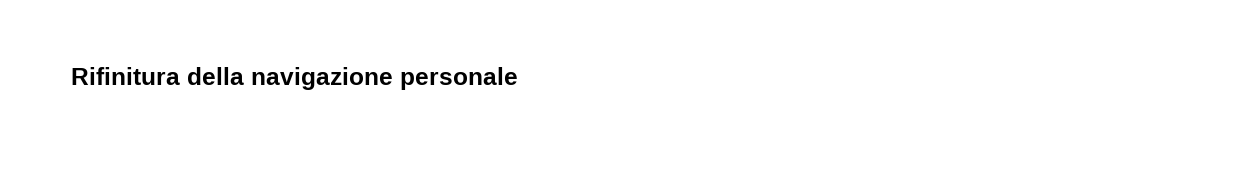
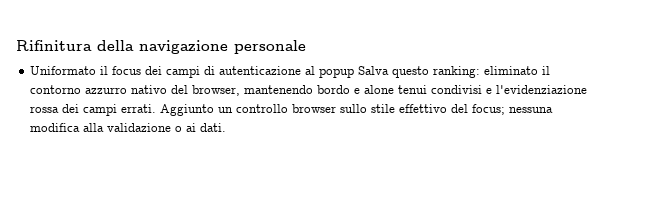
+ Uniformato il focus dei campi di autenticazione al popup Salva questo ranking: eliminato il contorno azzurro nativo del browser, mantenendo bordo e alone tenui condivisi e l'evidenziazione rossa dei campi errati. Aggiunto un controllo browser sullo stile effettivo del focus; nessuna modifica alla validazione o ai dati.

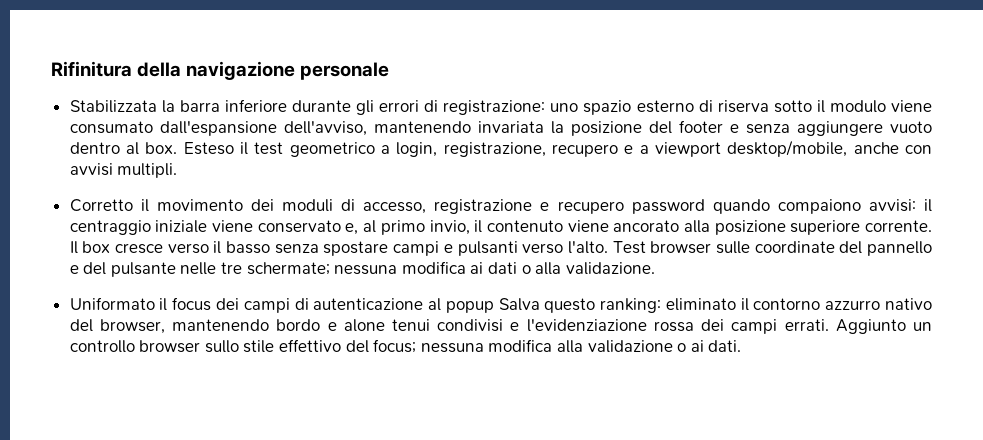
+ Stabilizzata la barra inferiore durante gli errori di registrazione: uno spazio esterno di riserva sotto il modulo viene consumato dall'espansione dell'avviso, mantenendo invariata la posizione del footer e senza aggiungere vuoto dentro al box. Esteso il test geometrico a login, registrazione, recupero e a viewport desktop/mobile, anche con avvisi multipli.
+ Corretto il movimento dei moduli di accesso, registrazione e recupero password quando compaiono avvisi: il centraggio iniziale viene conservato e, al primo invio, il contenuto viene ancorato alla posizione superiore corrente. Il box cresce verso il basso senza spostare campi e pulsanti verso l'alto. Test browser sulle coordinate del pannello e del pulsante nelle tre schermate; nessuna modifica ai dati o alla validazione.

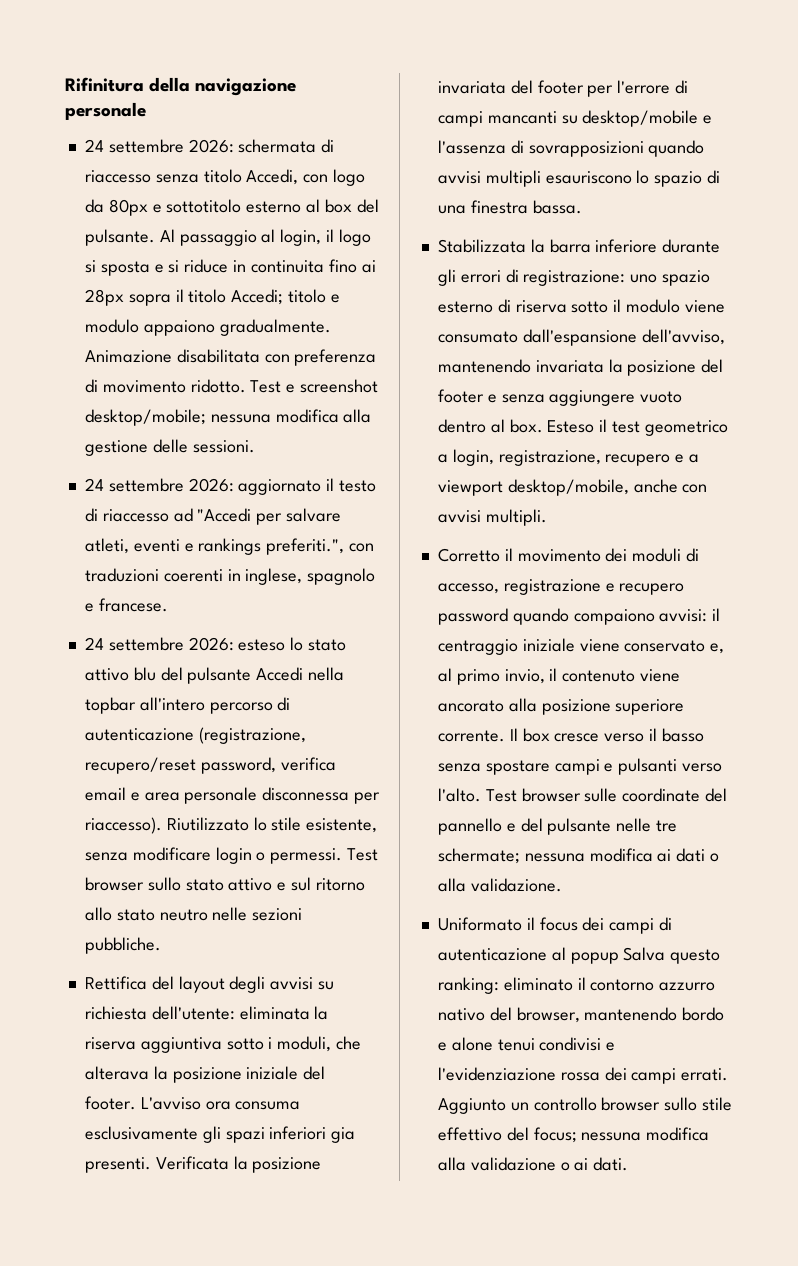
+ 24 settembre 2026: schermata di riaccesso senza titolo Accedi, con logo da 80px e sottotitolo esterno al box del pulsante. Al passaggio al login, il logo si sposta e si riduce in continuita fino ai 28px sopra il titolo Accedi; titolo e modulo appaiono gradualmente. Animazione disabilitata con preferenza di movimento ridotto. Test e screenshot desktop/mobile; nessuna modifica alla gestione delle sessioni.
+ 24 settembre 2026: aggiornato il testo di riaccesso ad "Accedi per salvare atleti, eventi e rankings preferiti.", con traduzioni coerenti in inglese, spagnolo e francese.
+ 24 settembre 2026: esteso lo stato attivo blu del pulsante Accedi nella topbar all'intero percorso di autenticazione (registrazione, recupero/reset password, verifica email e area personale disconnessa per riaccesso). Riutilizzato lo stile esistente, senza modificare login o permessi. Test browser sullo stato attivo e sul ritorno allo stato neutro nelle sezioni pubbliche.
+ Rettifica del layout degli avvisi su richiesta dell'utente: eliminata la riserva aggiuntiva sotto i moduli, che alterava la posizione iniziale del footer. L'avviso ora consuma esclusivamente gli spazi inferiori gia presenti. Verificata la posizione invariata del footer per l'errore di campi mancanti su desktop/mobile e l'assenza di sovrapposizioni quando avvisi multipli esauriscono lo spazio di una finestra bassa.

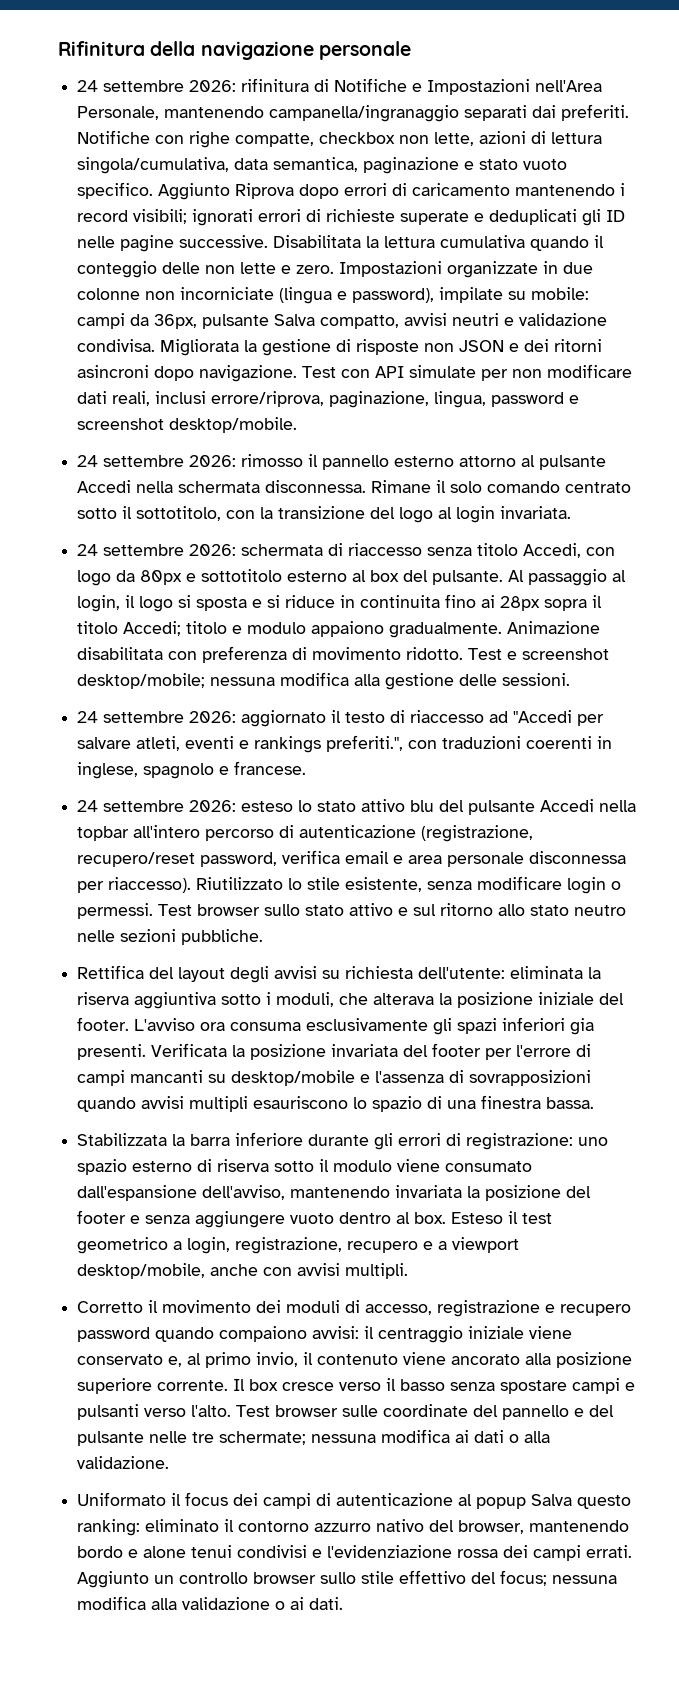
+ 24 settembre 2026: rifinitura di Notifiche e Impostazioni nell'Area Personale, mantenendo campanella/ingranaggio separati dai preferiti. Notifiche con righe compatte, checkbox non lette, azioni di lettura singola/cumulativa, data semantica, paginazione e stato vuoto specifico. Aggiunto Riprova dopo errori di caricamento mantenendo i record visibili; ignorati errori di richieste superate e deduplicati gli ID nelle pagine successive. Disabilitata la lettura cumulativa quando il conteggio delle non lette e zero. Impostazioni organizzate in due colonne non incorniciate (lingua e password), impilate su mobile: campi da 36px, pulsante Salva compatto, avvisi neutri e validazione condivisa. Migliorata la gestione di risposte non JSON e dei ritorni asincroni dopo navigazione. Test con API simulate per non modificare dati reali, inclusi errore/riprova, paginazione, lingua, password e screenshot desktop/mobile.
+ 24 settembre 2026: rimosso il pannello esterno attorno al pulsante Accedi nella schermata disconnessa. Rimane il solo comando centrato sotto il sottotitolo, con la transizione del logo al login invariata.

